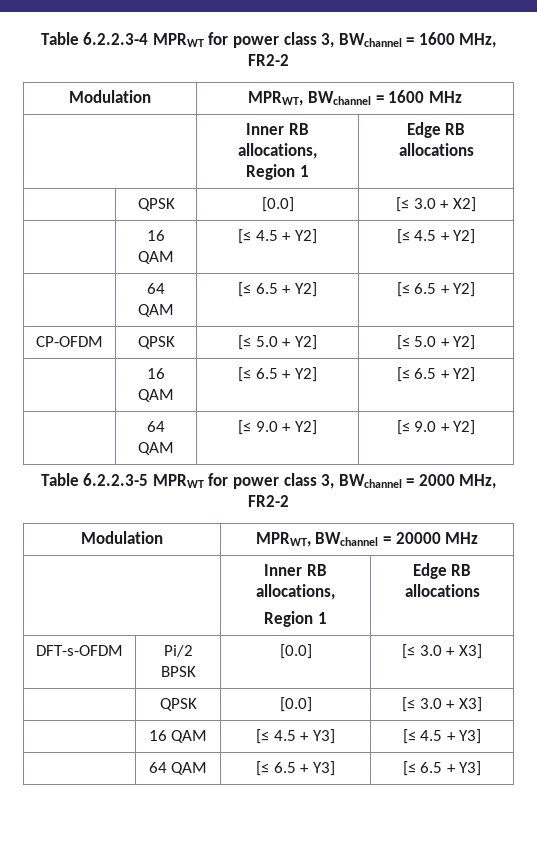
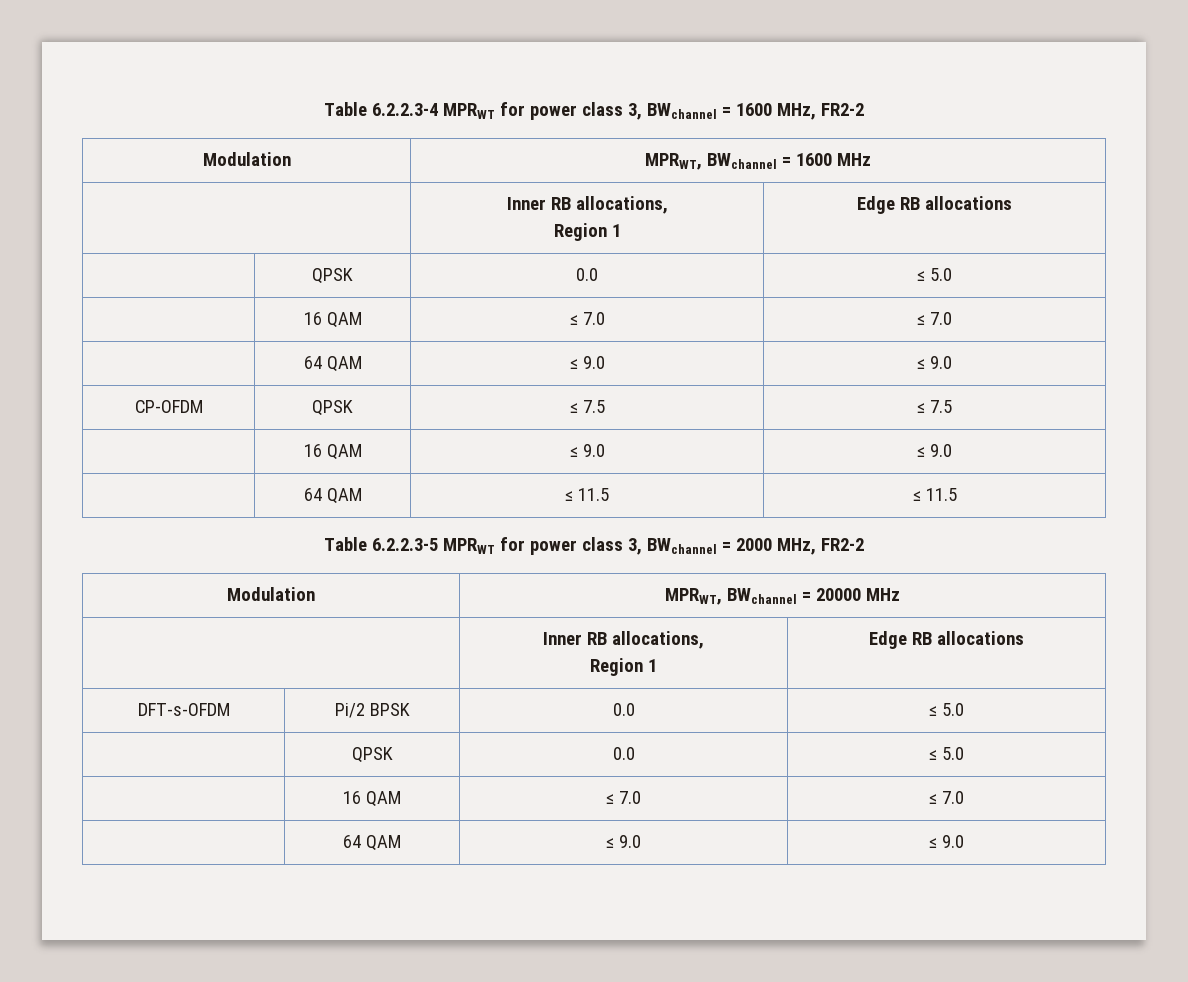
  Modulation | MPRWT, BWchannel = 1600 MHz
  | Inner RB allocations,
  Region 1 | Edge RB allocations
- | QPSK | [0.0] | [≤ 3.0 + X2]
- | 16 QAM | [≤ 4.5 + Y2] | [≤ 4.5 + Y2]
- | 64 QAM | [≤ 6.5 + Y2] | [≤ 6.5 + Y2]
- CP-OFDM | QPSK | [≤ 5.0 + Y2] | [≤ 5.0 + Y2]
- | 16 QAM | [≤ 6.5 + Y2] | [≤ 6.5 + Y2]
- | 64 QAM | [≤ 9.0 + Y2] | [≤ 9.0 + Y2]
+ | QPSK | 0.0 | ≤ 5.0
+ | 16 QAM | ≤ 7.0 | ≤ 7.0
+ | 64 QAM | ≤ 9.0 | ≤ 9.0
+ CP-OFDM | QPSK | ≤ 7.5 | ≤ 7.5
+ | 16 QAM | ≤ 9.0 | ≤ 9.0
+ | 64 QAM | ≤ 11.5 | ≤ 11.5
- DFT-s-OFDM | Pi/2 BPSK | [0.0] | [≤ 3.0 + X3]
- | QPSK | [0.0] | [≤ 3.0 + X3]
- | 16 QAM | [≤ 4.5 + Y3] | [≤ 4.5 + Y3]
- | 64 QAM | [≤ 6.5 + Y3] | [≤ 6.5 + Y3]
+ DFT-s-OFDM | Pi/2 BPSK | 0.0 | ≤ 5.0
+ | QPSK | 0.0 | ≤ 5.0
+ | 16 QAM | ≤ 7.0 | ≤ 7.0
+ | 64 QAM | ≤ 9.0 | ≤ 9.0

